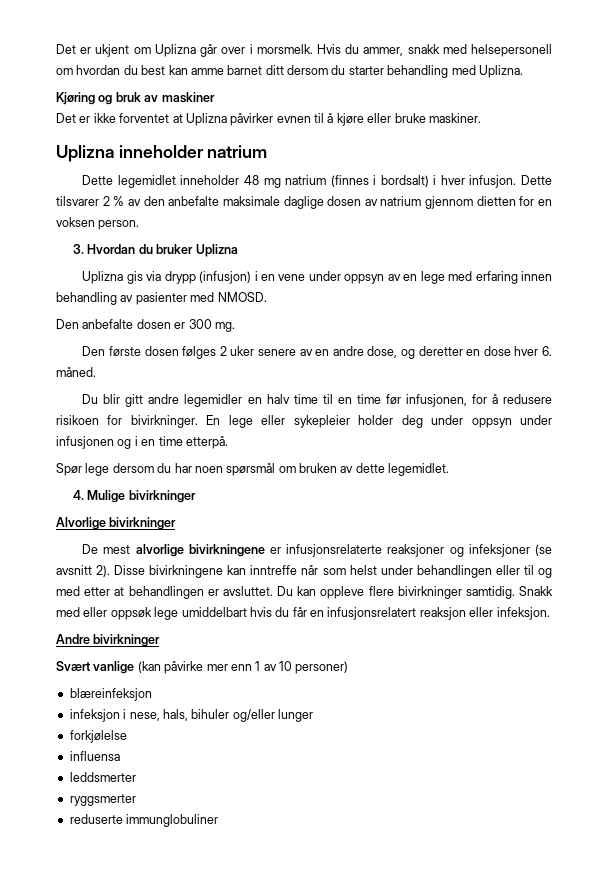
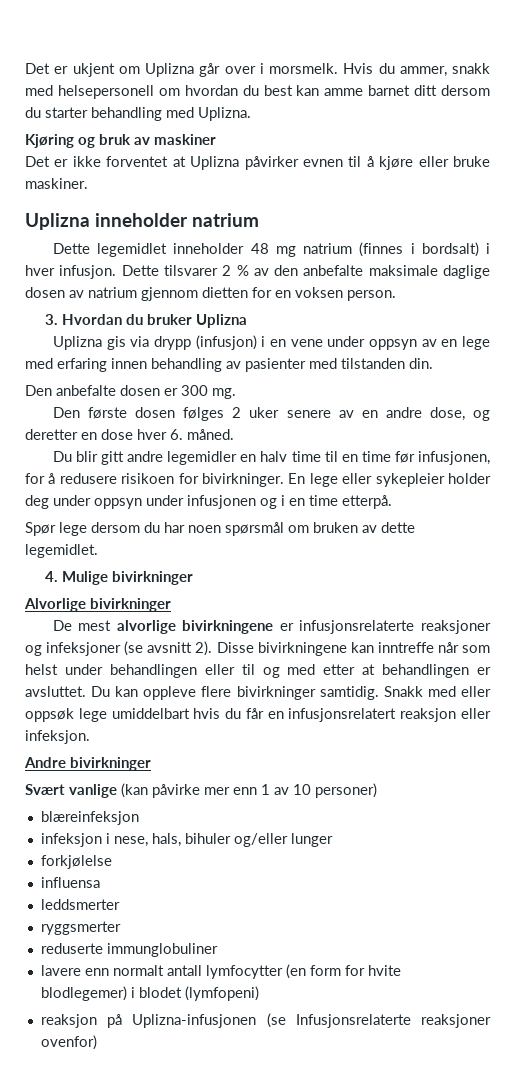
- Uplizna gis via drypp (infusjon) i en vene under oppsyn av en lege med erfaring innen behandling av pasienter med NMOSD.
+ Uplizna gis via drypp (infusjon) i en vene under oppsyn av en lege med erfaring innen behandling av pasienter med tilstanden din.
+ lavere enn normalt antall lymfocytter (en form for hvite blodlegemer) i blodet (lymfopeni)
+ reaksjon på Uplizna-infusjonen (se Infusjonsrelaterte reaksjoner ovenfor)

